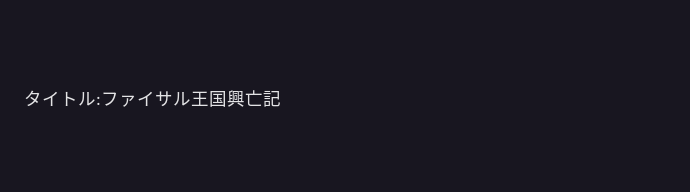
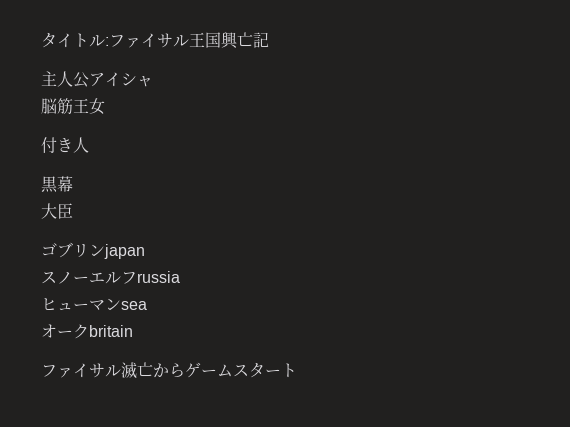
+ 主人公アイシャ
+ 脳筋王女
+ 付き人
+ 黒幕
+ 大臣
+ ゴブリンjapan
+ スノーエルフrussia
+ ヒューマンsea
+ オークbritain
+ ファイサル滅亡からゲームスタート

